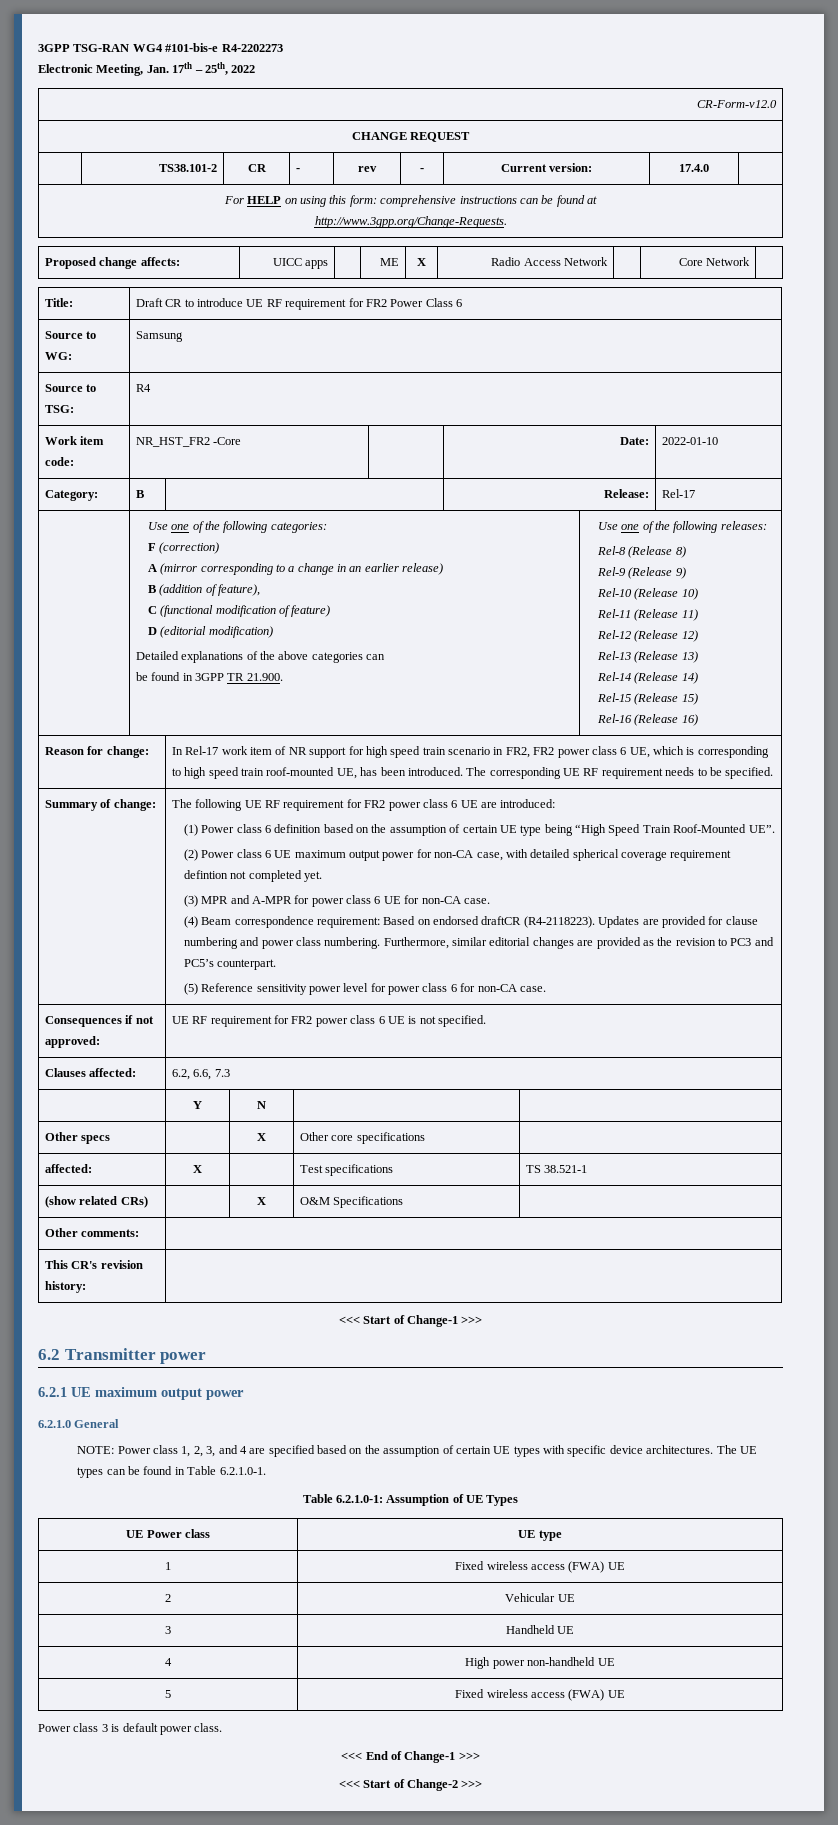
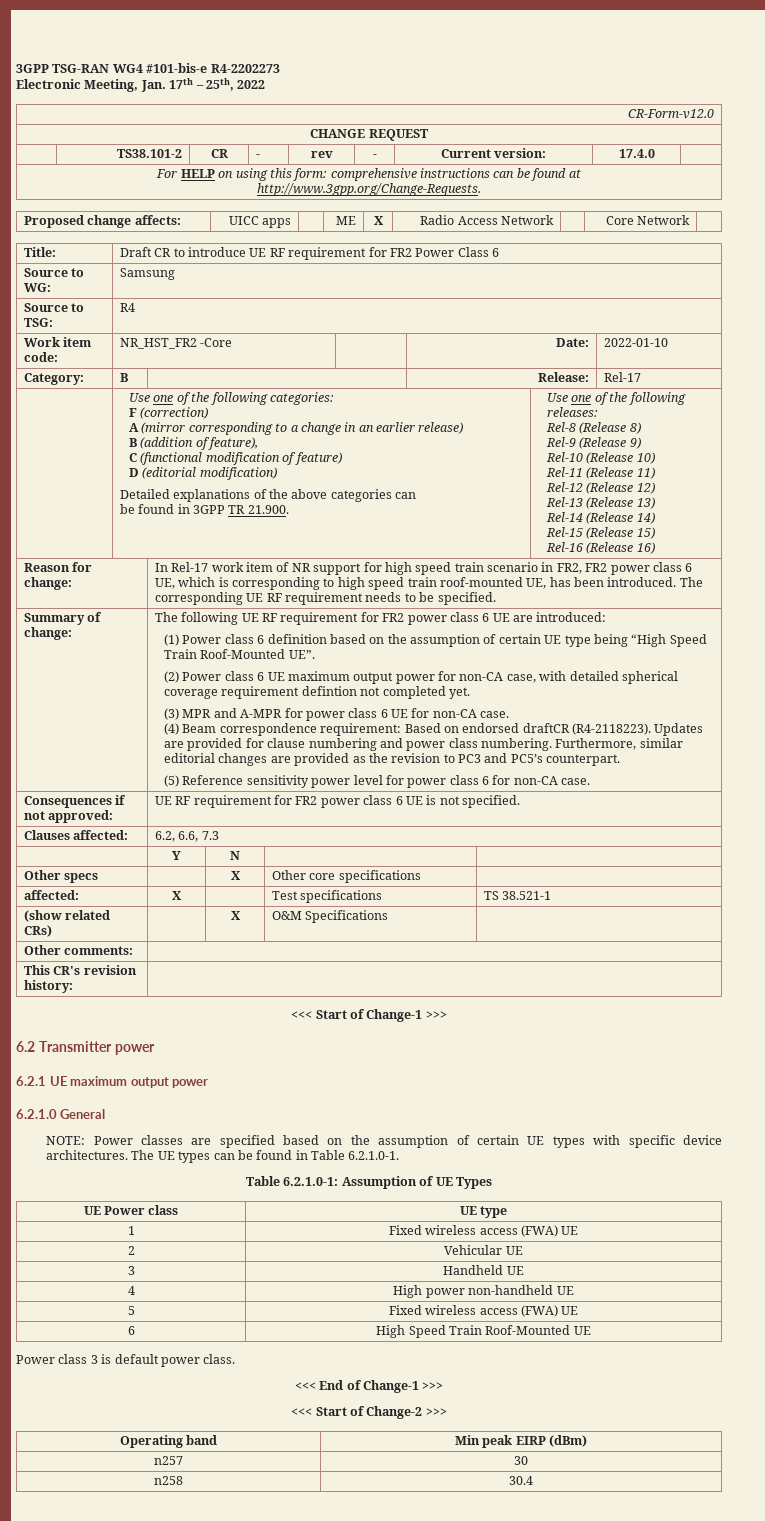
- NOTE: Power class 1, 2, 3, and 4 are specified based on the assumption of certain UE types with specific device architectures.
+ NOTE: Power classes are specified based on the assumption of certain UE types with specific device architectures.
+ 6 | High Speed Train Roof-Mounted UE
+ Operating band | Min peak EIRP (dBm)
+ n257 | 30
+ n258 | 30.4

